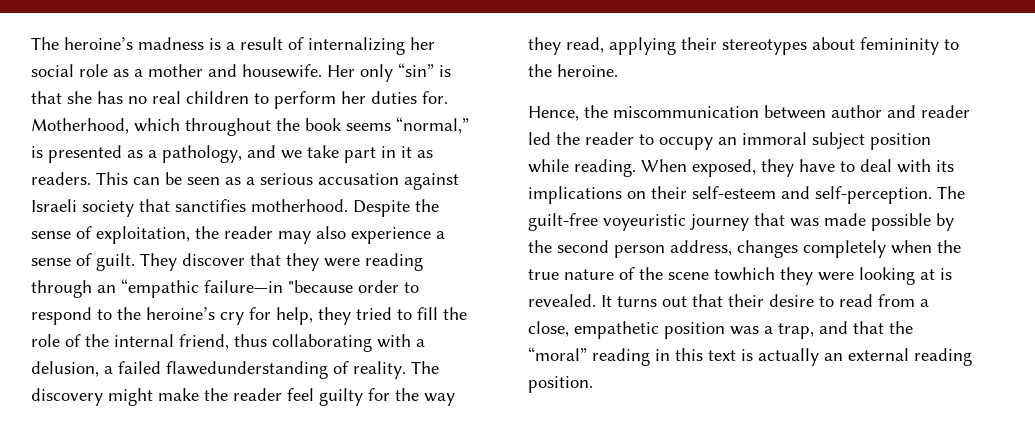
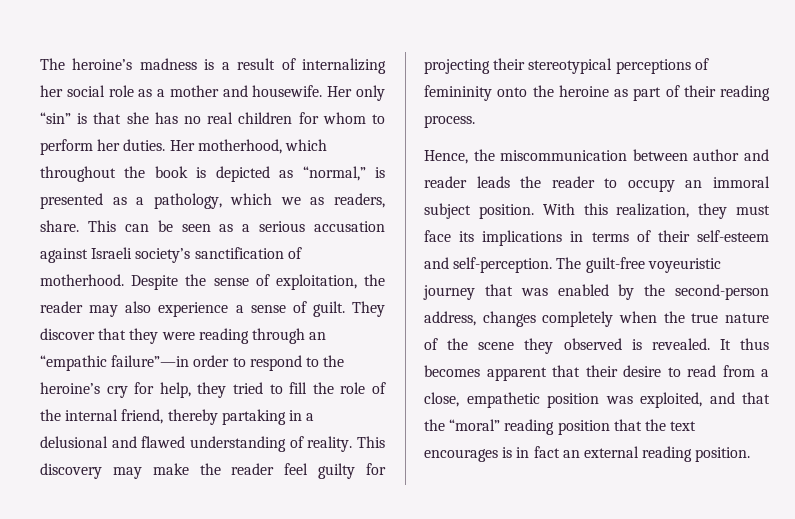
- Her only “sin” is that she has no real children to perform her duties for. Motherhood, which throughout the book seems “normal,” is presented as a pathology, and we take part in it as readers.
+ Her only “sin” is that she has no real children for whom to perform her duties. Her motherhood, which throughout the book is depicted as “normal,” is presented as a pathology, which we as readers, share.
- This can be seen as a serious accusation against Israeli society that sanctifies motherhood.
+ This can be seen as a serious accusation against Israeli society’s sanctification of motherhood.
- They discover that they were reading through an “empathic failure—in "because order to respond to the heroine’s cry for help, they tried to fill the role of the internal friend, thus collaborating with a delusion, a failed flawedunderstanding of reality. The discovery might make the reader feel guilty for the way they read, applying their stereotypes about femininity to the heroine.
+ They discover that they were reading through an “empathic failure”—in order to respond to the heroine’s cry for help, they tried to fill the role of the internal friend, thereby partaking in a delusional and flawed understanding of reality. This discovery may make the reader feel guilty for projecting their stereotypical perceptions of femininity onto the heroine as part of their reading process.
- Hence, the miscommunication between author and reader led the reader to occupy an immoral subject position while reading. When exposed, they have to deal with its implications on their self-esteem and self-perception.
+ Hence, the miscommunication between author and reader leads the reader to occupy an immoral subject position. With this realization, they must face its implications in terms of their self-esteem and self-perception.
- The guilt-free voyeuristic journey that was made possible by the second person address, changes completely when the true nature of the scene towhich they were looking at is revealed. It turns out that their desire to read from a close, empathetic position was a trap, and that the “moral” reading in this text is actually an external reading position.
+ The guilt-free voyeuristic journey that was enabled by the second-person address, changes completely when the true nature of the scene they observed is revealed. It thus becomes apparent that their desire to read from a close, empathetic position was exploited, and that the “moral” reading position that the text encourages is in fact an external reading position.

